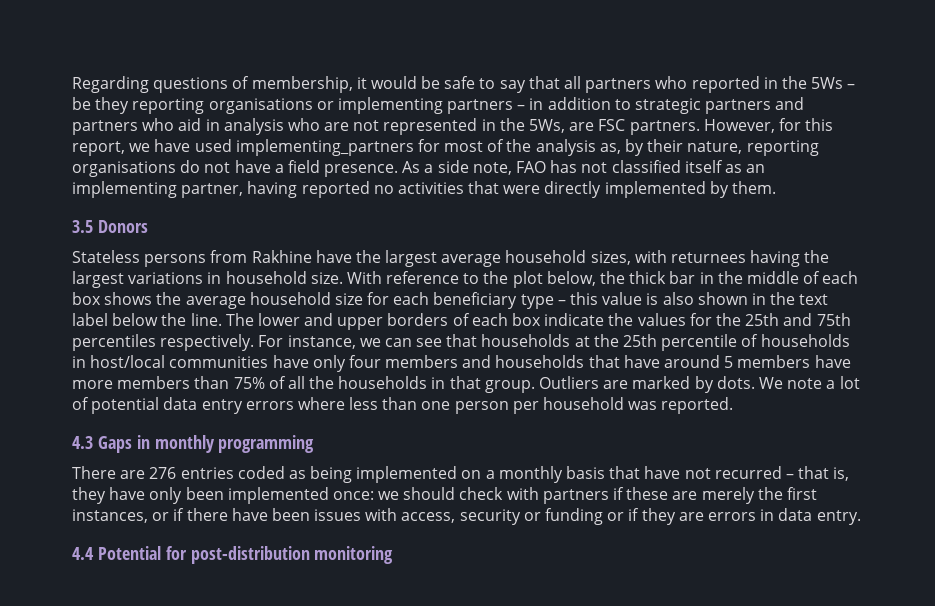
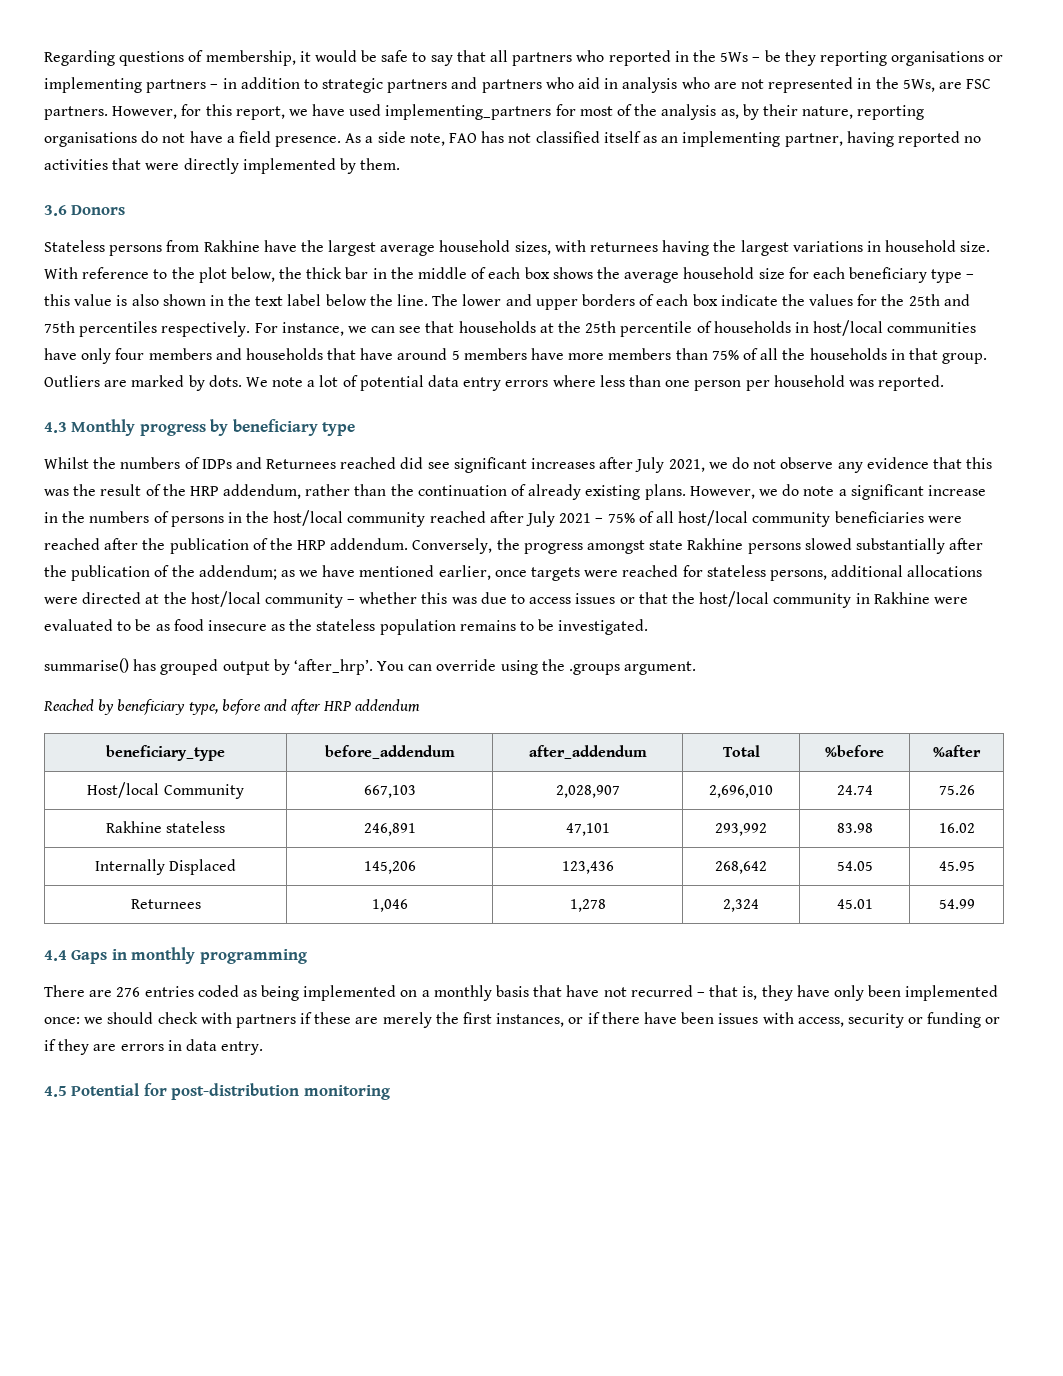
- 3.5 Donors
+ 3.6 Donors
- 4.3 Gaps in monthly programming
+ 4.3 Monthly progress by beneficiary type
+ Whilst the numbers of IDPs and Returnees reached did see significant increases after July 2021, we do not observe any evidence that this was the result of the HRP addendum, rather than the continuation of already existing plans. However, we do note a significant increase in the numbers of persons in the host/local community reached after July 2021 – 75% of all host/local community beneficiaries were reached after the publication of the HRP addendum. Conversely, the progress amongst state Rakhine persons slowed substantially after the publication of the addendum; as we have mentioned earlier, once targets were reached for stateless persons, additional allocations were directed at the host/local community – whether this was due to access issues or that the host/local community in Rakhine were evaluated to be as food insecure as the stateless population remains to be investigated.
+ summarise() has grouped output by ‘after_hrp’. You can override using the .groups argument.
+ Reached by beneficiary type, before and after HRP addendum
+ beneficiary_type | before_addendum | after_addendum | Total | %before | %after
+ Host/local Community | 667,103 | 2,028,907 | 2,696,010 | 24.74 | 75.26
+ Rakhine stateless | 246,891 | 47,101 | 293,992 | 83.98 | 16.02
+ Internally Displaced | 145,206 | 123,436 | 268,642 | 54.05 | 45.95
+ Returnees | 1,046 | 1,278 | 2,324 | 45.01 | 54.99
+ 4.4 Gaps in monthly programming
- 4.4 Potential for post-distribution monitoring
+ 4.5 Potential for post-distribution monitoring

